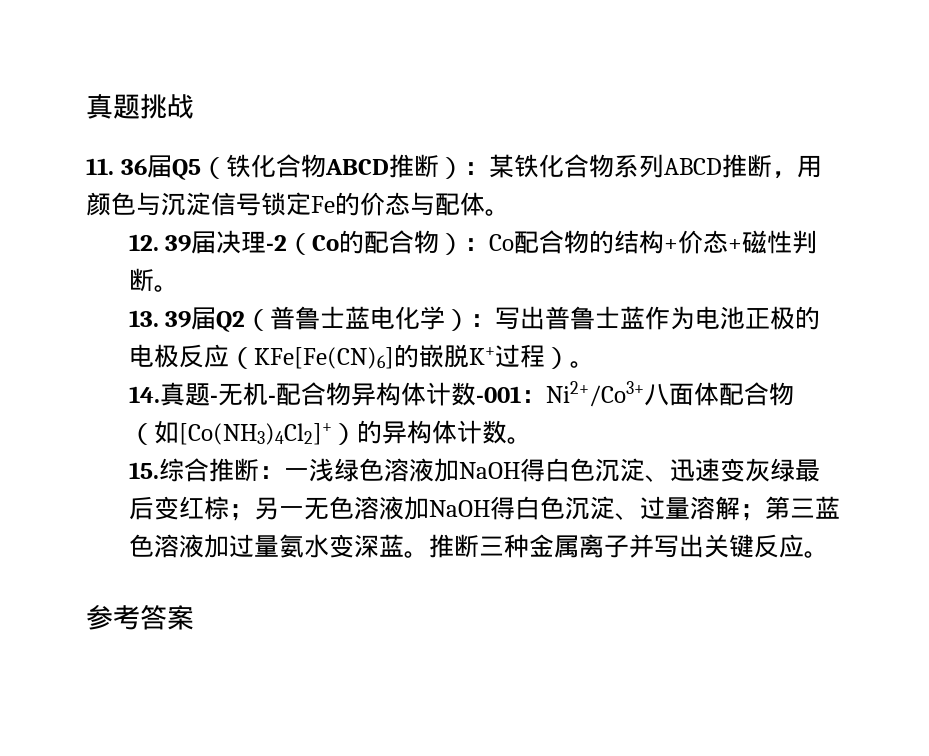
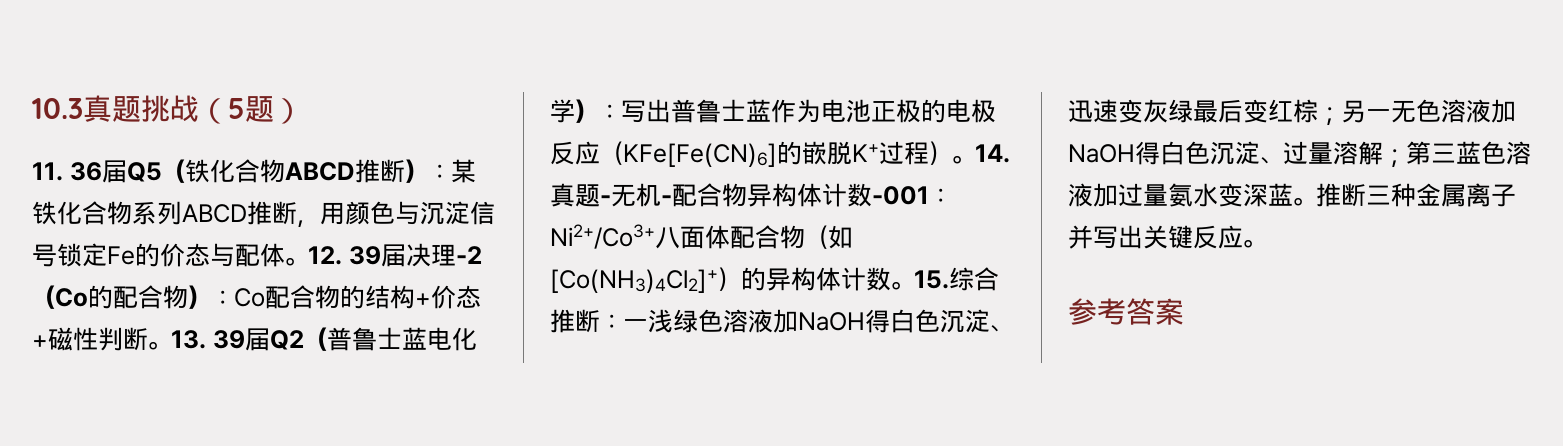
- 真题挑战
+ 10.3真题挑战（5题）
- 某铁化合物系列ABCD推断，用颜色与沉淀信号锁定Fe的价态与配体。
- 12. 39届决理-2（Co的配合物）：
+ 某铁化合物系列ABCD推断，用颜色与沉淀信号锁定Fe的价态与配体。12. 39届决理-2（Co的配合物）：
- Co配合物的结构+价态+磁性判断。
- 13. 39届Q2（普鲁士蓝电化学）：
+ Co配合物的结构+价态+磁性判断。13. 39届Q2（普鲁士蓝电化学）：
- 写出普鲁士蓝作为电池正极的电极反应（KFe[Fe(CN)6]的嵌脱K+过程）。
- 14.真题-无机-配合物异构体计数-001：
+ 写出普鲁士蓝作为电池正极的电极反应（KFe[Fe(CN)6]的嵌脱K+过程）。14.真题-无机-配合物异构体计数-001：
- Ni2+/Co3+八面体配合物（如[Co(NH3)4Cl2]+）的异构体计数。
- 15.综合推断：
+ Ni2+/Co3+八面体配合物（如[Co(NH3)4Cl2]+）的异构体计数。15.综合推断：

